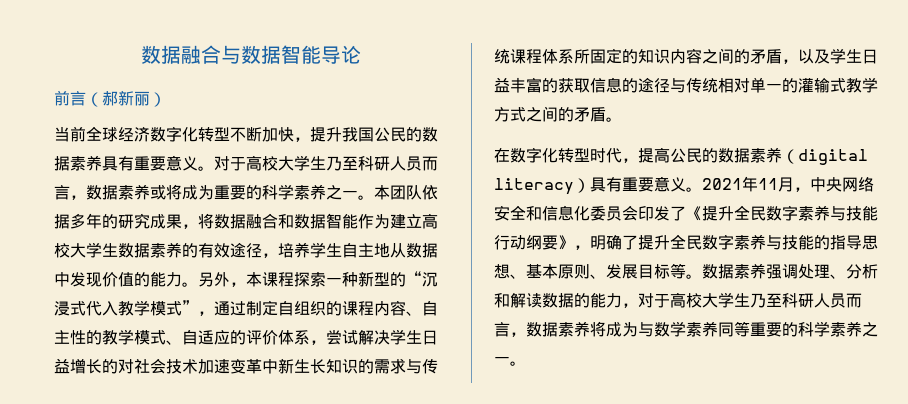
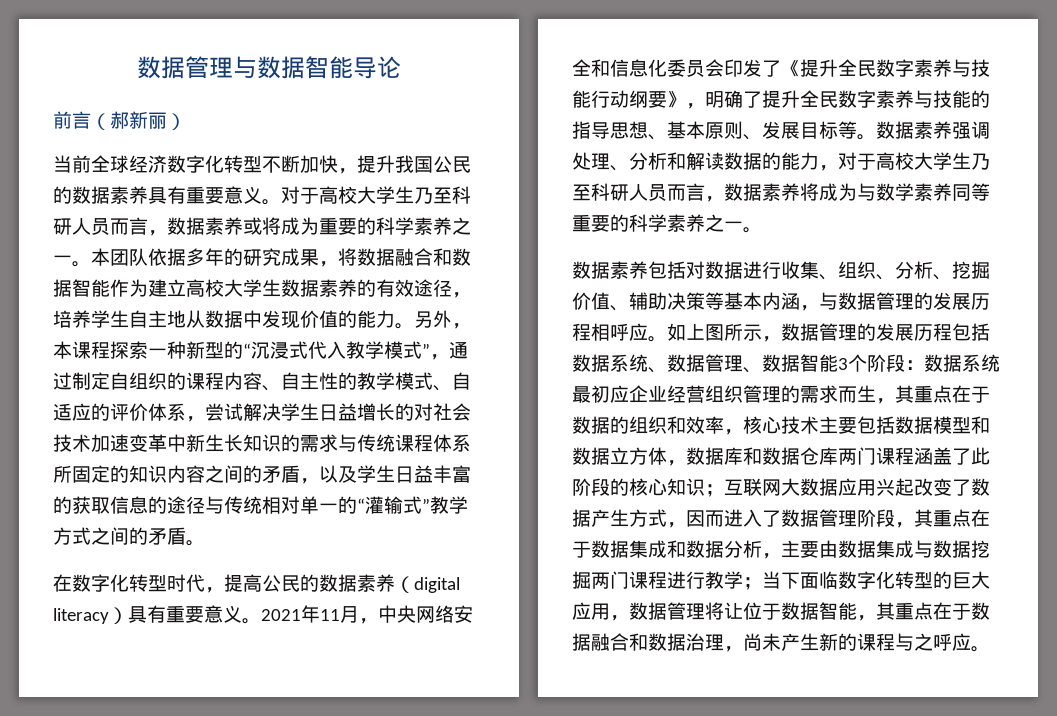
- 数据融合与数据智能导论
+ 数据管理与数据智能导论
- 另外，本课程探索一种新型的“沉浸式代入教学模式”，通过制定自组织的课程内容、自主性的教学模式、自适应的评价体系，尝试解决学生日益增长的对社会技术加速变革中新生长知识的需求与传统课程体系所固定的知识内容之间的矛盾，以及学生日益丰富的获取信息的途径与传统相对单一的灌输式教学方式之间的矛盾。
+ 另外，本课程探索一种新型的“沉浸式代入教学模式”，通过制定自组织的课程内容、自主性的教学模式、自适应的评价体系，尝试解决学生日益增长的对社会技术加速变革中新生长知识的需求与传统课程体系所固定的知识内容之间的矛盾，以及学生日益丰富的获取信息的途径与传统相对单一的“灌输式”教学方式之间的矛盾。
+ 数据素养包括对数据进行收集、组织、分析、挖掘价值、辅助决策等基本内涵，与数据管理的发展历程相呼应。如上图所示，数据管理的发展历程包括数据系统、数据管理、数据智能3个阶段：数据系统最初应企业经营组织管理的需求而生，其重点在于数据的组织和效率，核心技术主要包括数据模型和数据立方体，数据库和数据仓库两门课程涵盖了此阶段的核心知识；互联网大数据应用兴起改变了数据产生方式，因而进入了数据管理阶段，其重点在于数据集成和数据分析，主要由数据集成与数据挖掘两门课程进行教学；当下面临数字化转型的巨大应用，数据管理将让位于数据智能，其重点在于数据融合和数据治理，尚未产生新的课程与之呼应。

